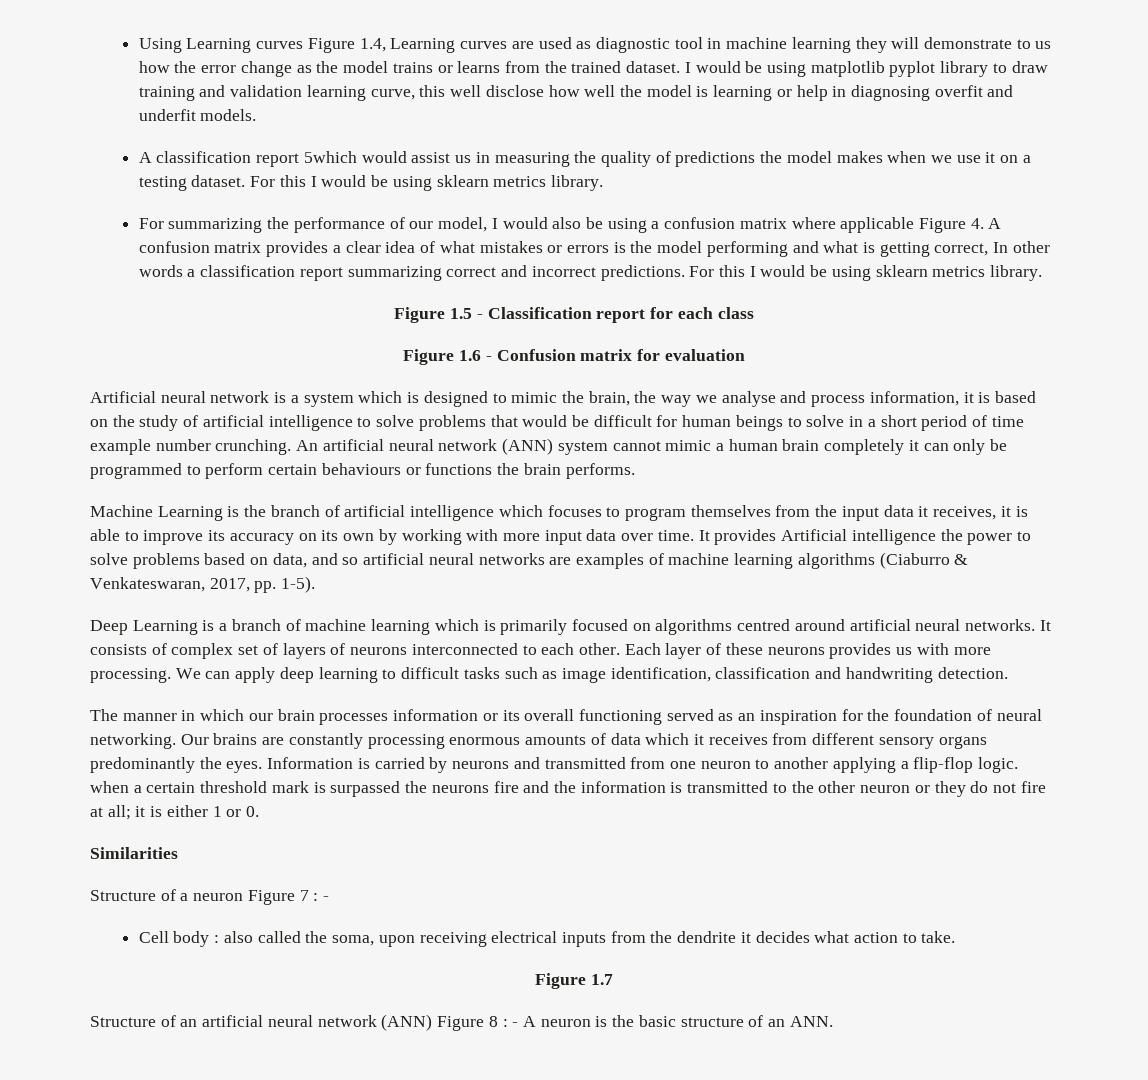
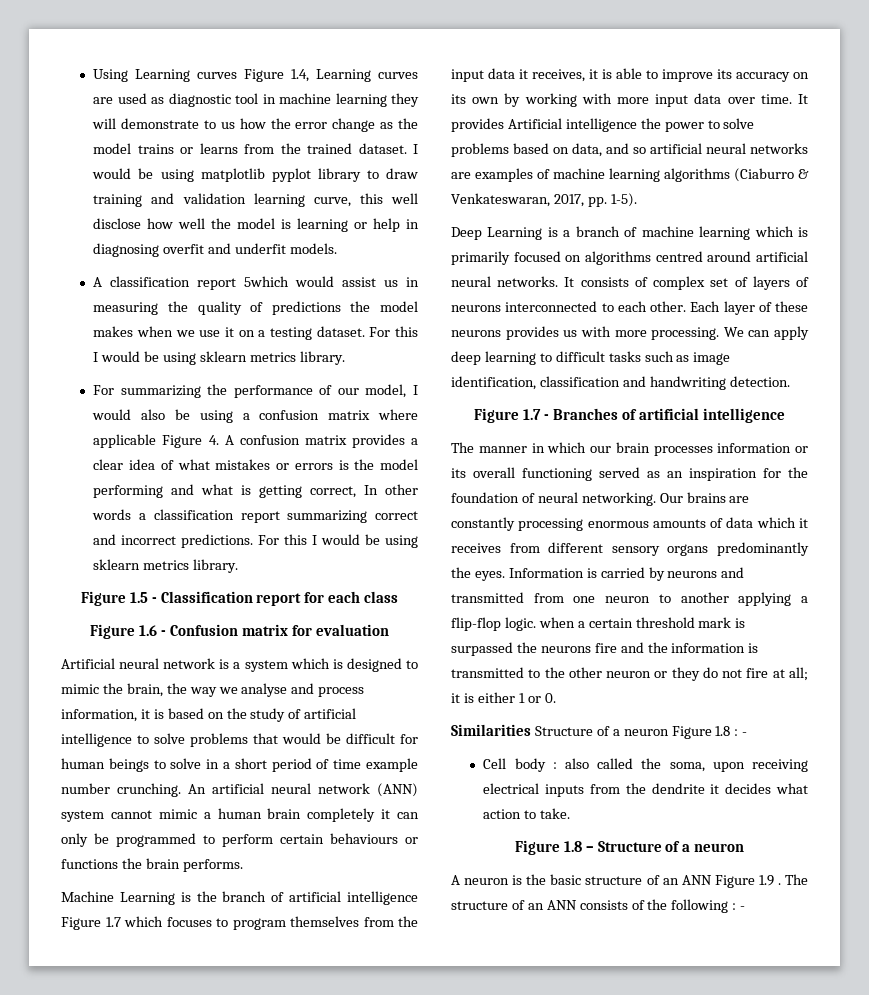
- Machine Learning is the branch of artificial intelligence which focuses to program themselves from the input data it receives, it is able to improve its accuracy on its own by working with more input data over time.
+ Machine Learning is the branch of artificial intelligence Figure 1.7 which focuses to program themselves from the input data it receives, it is able to improve its accuracy on its own by working with more input data over time.
+ Figure 1.7 - Branches of artificial intelligence
- Similarities
- Structure of a neuron Figure 7 : -
+ Similarities Structure of a neuron Figure 1.8 : -
- Figure 1.7
- Structure of an artificial neural network (ANN) Figure 8 : - A neuron is the basic structure of an ANN.
+ Figure 1.8 – Structure of a neuron
+ A neuron is the basic structure of an ANN Figure 1.9 . The structure of an ANN consists of the following : -

